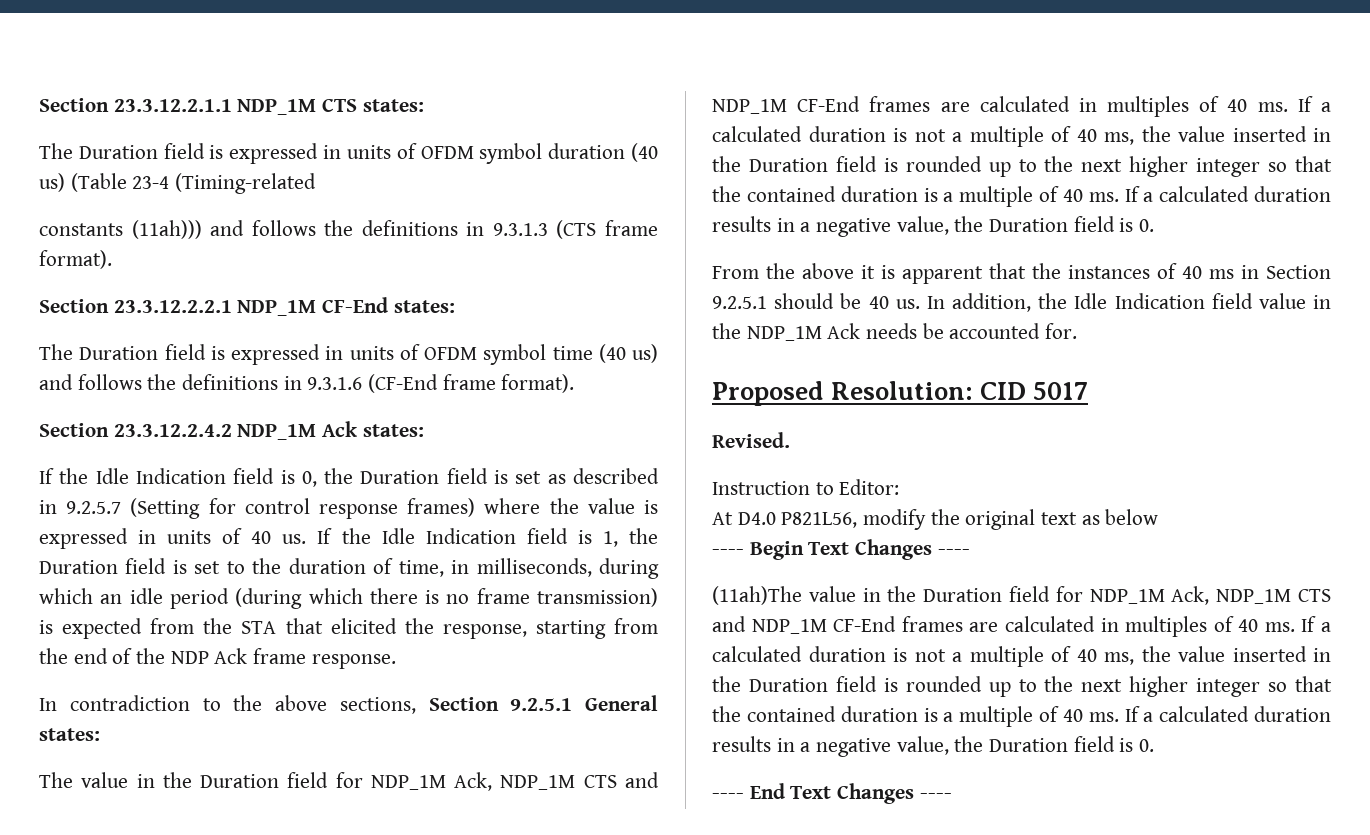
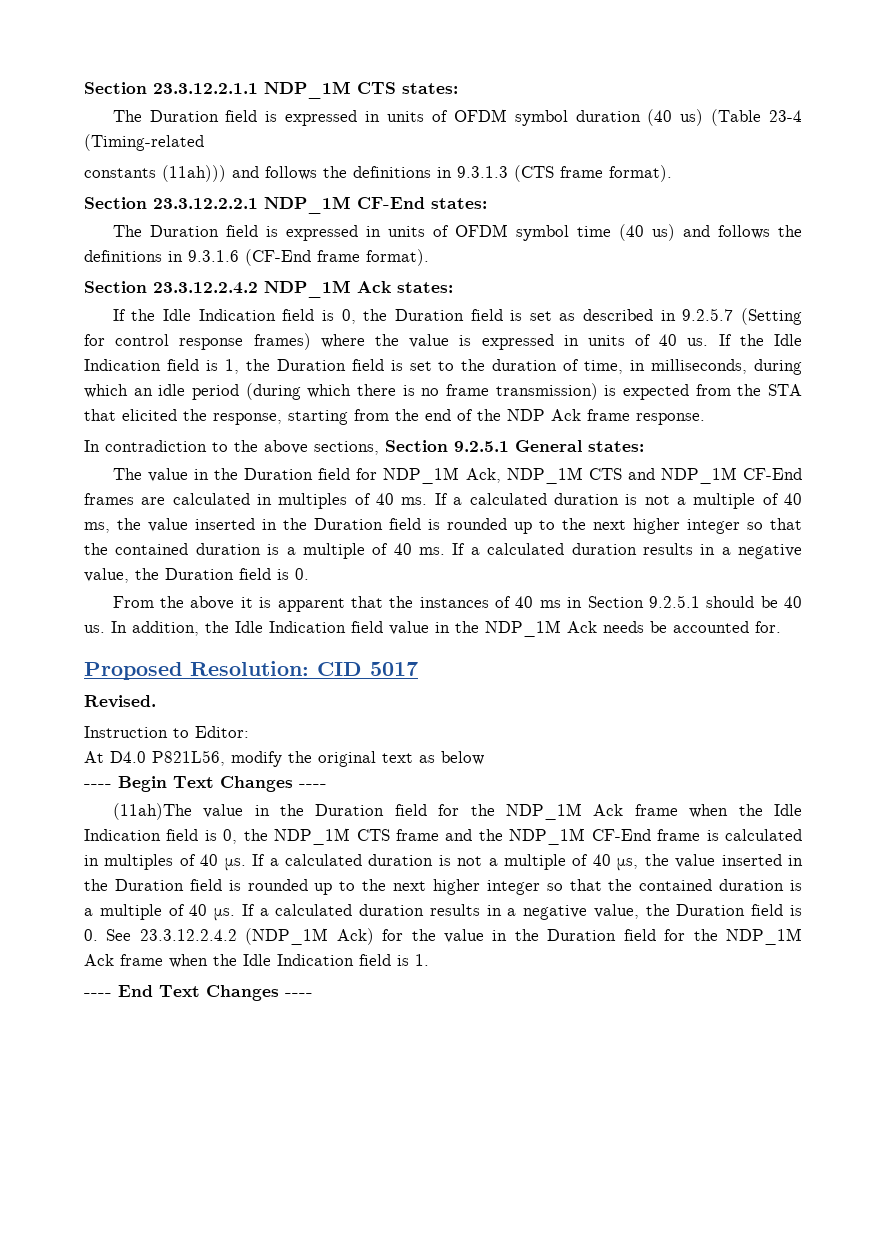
- (11ah)The value in the Duration field for NDP_1M Ack, NDP_1M CTS and NDP_1M CF-End frames are calculated in multiples of 40 ms. If a calculated duration is not a multiple of 40 ms, the value inserted in the Duration field is rounded up to the next higher integer so that the contained duration is a multiple of 40 ms. If a calculated duration results in a negative value, the Duration field is 0.
+ (11ah)The value in the Duration field for the NDP_1M Ack frame when the Idle Indication field is 0, the NDP_1M CTS frame and the NDP_1M CF-End frame is calculated in multiples of 40 μs. If a calculated duration is not a multiple of 40 μs, the value inserted in the Duration field is rounded up to the next higher integer so that the contained duration is a multiple of 40 μs. If a calculated duration results in a negative value, the Duration field is 0. See 23.3.12.2.4.2 (NDP_1M Ack) for the value in the Duration field for the NDP_1M Ack frame when the Idle Indication field is 1.

